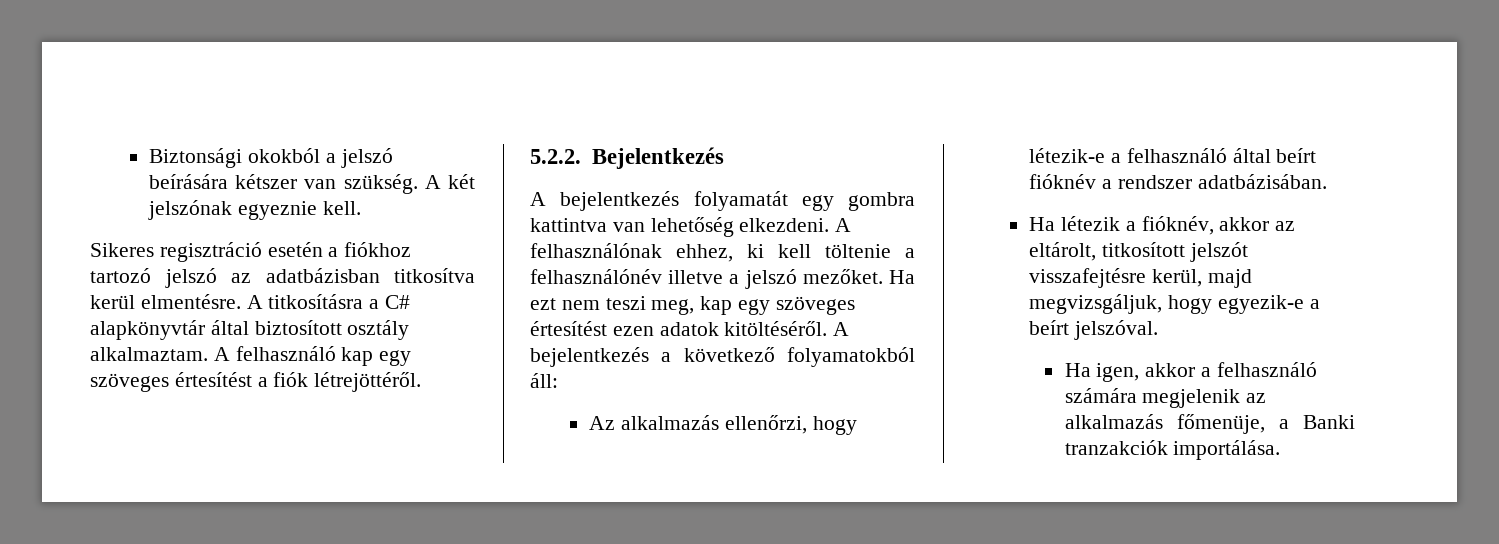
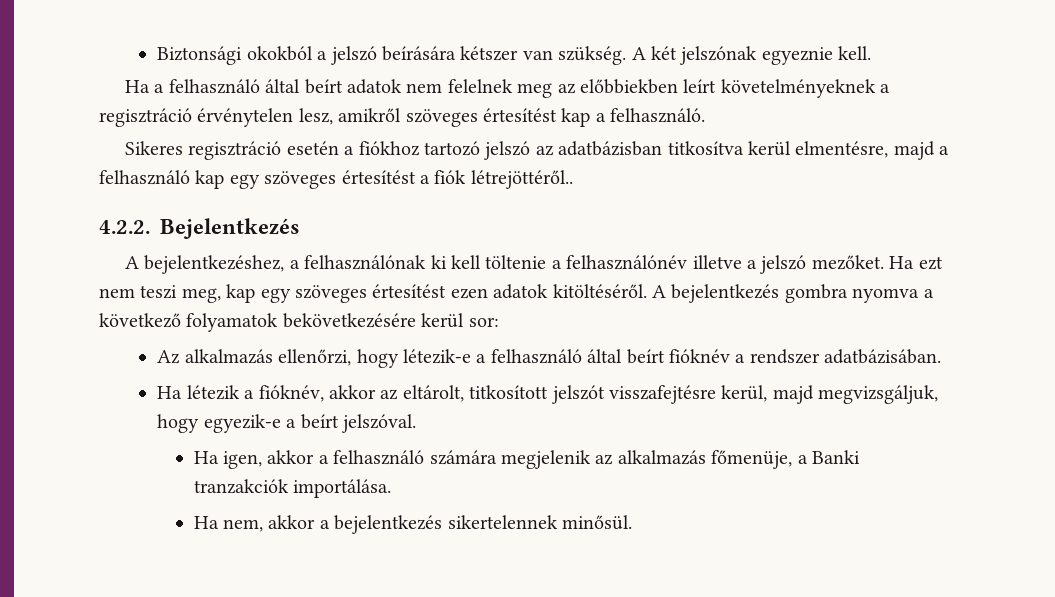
+ Ha a felhasználó által beírt adatok nem felelnek meg az előbbiekben leírt követelményeknek a regisztráció érvénytelen lesz, amikről szöveges értesítést kap a felhasználó.
- Sikeres regisztráció esetén a fiókhoz tartozó jelszó az adatbázisban titkosítva kerül elmentésre. A titkosításra a C# alapkönyvtár által biztosított osztály alkalmaztam. A felhasználó kap egy szöveges értesítést a fiók létrejöttéről.
- 5.2.2. Bejelentkezés
+ Sikeres regisztráció esetén a fiókhoz tartozó jelszó az adatbázisban titkosítva kerül elmentésre, majd a felhasználó kap egy szöveges értesítést a fiók létrejöttéről..
+ 4.2.2. Bejelentkezés
- A bejelentkezés folyamatát egy gombra kattintva van lehetőség elkezdeni. A felhasználónak ehhez, ki kell töltenie a felhasználónév illetve a jelszó mezőket.
+ A bejelentkezéshez, a felhasználónak ki kell töltenie a felhasználónév illetve a jelszó mezőket.
- A bejelentkezés a következő folyamatokból áll:
+ A bejelentkezés gombra nyomva a következő folyamatok bekövetkezésére kerül sor:
+ Ha nem, akkor a bejelentkezés sikertelennek minősül.

